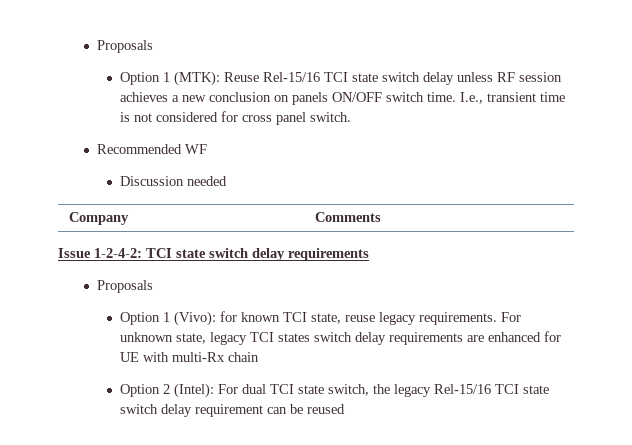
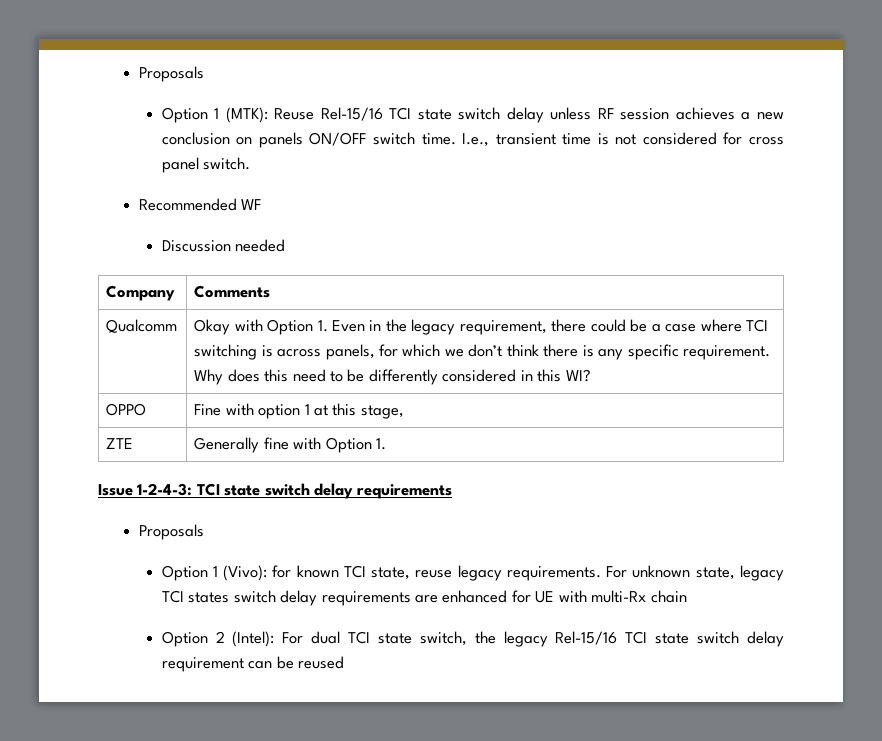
+ Qualcomm | Okay with Option 1. Even in the legacy requirement, there could be a case where TCI switching is across panels, for which we don’t think there is any specific requirement. Why does this need to be differently considered in this WI?
+ OPPO | Fine with option 1 at this stage,
+ ZTE | Generally fine with Option 1.
- Issue 1-2-4-2: TCI state switch delay requirements
+ Issue 1-2-4-3: TCI state switch delay requirements

